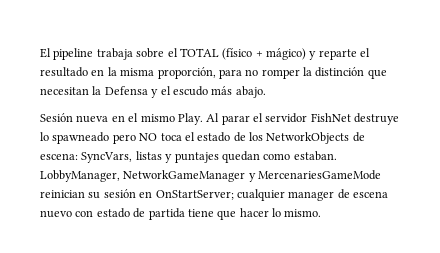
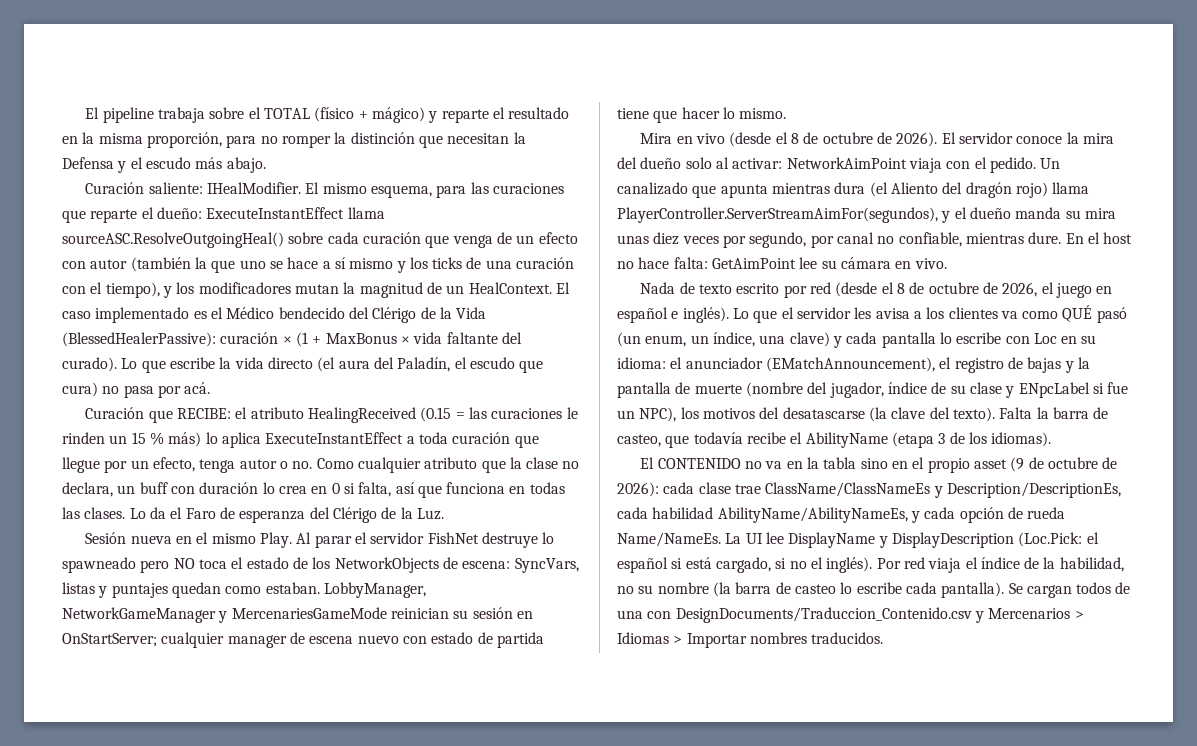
+ Curación saliente: IHealModifier. El mismo esquema, para las curaciones que reparte el dueño: ExecuteInstantEffect llama sourceASC.ResolveOutgoingHeal() sobre cada curación que venga de un efecto con autor (también la que uno se hace a sí mismo y los ticks de una curación con el tiempo), y los modificadores mutan la magnitud de un HealContext. El caso implementado es el Médico bendecido del Clérigo de la Vida (BlessedHealerPassive): curación × (1 + MaxBonus × vida faltante del curado). Lo que escribe la vida directo (el aura del Paladín, el escudo que cura) no pasa por acá.
+ Curación que RECIBE: el atributo HealingReceived (0.15 = las curaciones le rinden un 15 % más) lo aplica ExecuteInstantEffect a toda curación que llegue por un efecto, tenga autor o no. Como cualquier atributo que la clase no declara, un buff con duración lo crea en 0 si falta, así que funciona en todas las clases. Lo da el Faro de esperanza del Clérigo de la Luz.
+ Mira en vivo (desde el 8 de octubre de 2026). El servidor conoce la mira del dueño solo al activar: NetworkAimPoint viaja con el pedido. Un canalizado que apunta mientras dura (el Aliento del dragón rojo) llama PlayerController.ServerStreamAimFor(segundos), y el dueño manda su mira unas diez veces por segundo, por canal no confiable, mientras dure. En el host no hace falta: GetAimPoint lee su cámara en vivo.
+ Nada de texto escrito por red (desde el 8 de octubre de 2026, el juego en español e inglés). Lo que el servidor les avisa a los clientes va como QUÉ pasó (un enum, un índice, una clave) y cada pantalla lo escribe con Loc en su idioma: el anunciador (EMatchAnnouncement), el registro de bajas y la pantalla de muerte (nombre del jugador, índice de su clase y ENpcLabel si fue un NPC), los motivos del desatascarse (la clave del texto). Falta la barra de casteo, que todavía recibe el AbilityName (etapa 3 de los idiomas).
+ El CONTENIDO no va en la tabla sino en el propio asset (9 de octubre de 2026): cada clase trae ClassName/ClassNameEs y Description/DescriptionEs, cada habilidad AbilityName/AbilityNameEs, y cada opción de rueda Name/NameEs. La UI lee DisplayName y DisplayDescription (Loc.Pick: el español si está cargado, si no el inglés). Por red viaja el índice de la habilidad, no su nombre (la barra de casteo lo escribe cada pantalla). Se cargan todos de una con DesignDocuments/Traduccion_Contenido.csv y Mercenarios > Idiomas > Importar nombres traducidos.

